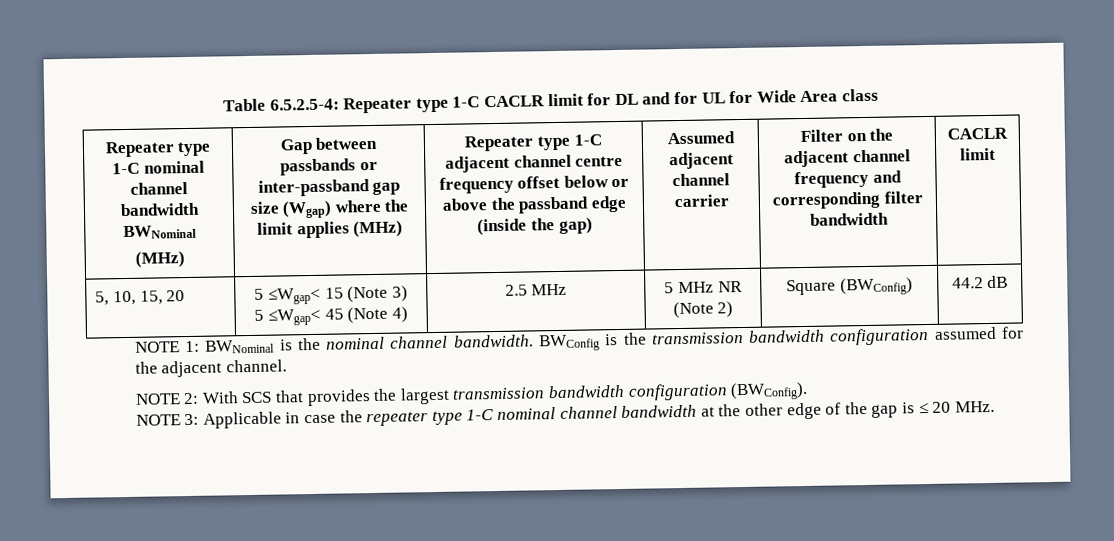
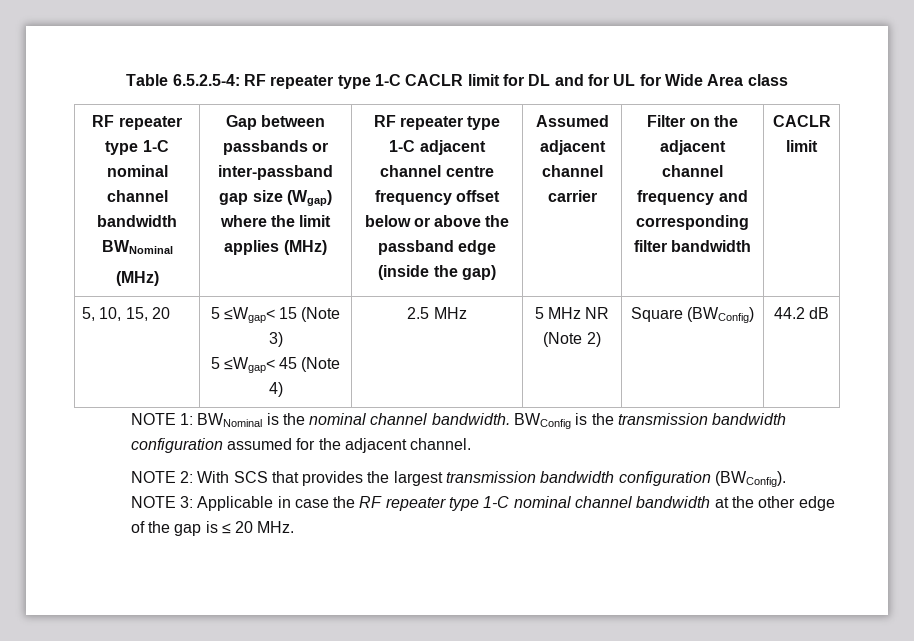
- Table 6.5.2.5-4: Repeater type 1-C CACLR limit for DL and for UL for Wide Area class
+ Table 6.5.2.5-4: RF repeater type 1-C CACLR limit for DL and for UL for Wide Area class
- Repeater type 1-C nominal channel bandwidth BWNominal
+ RF repeater type 1-C nominal channel bandwidth BWNominal
- Repeater type 1-C adjacent channel centre frequency offset below or above the passband edge (inside the gap)
+ RF repeater type 1-C adjacent channel centre frequency offset below or above the passband edge (inside the gap)
- NOTE 3: Applicable in case the repeater type 1-C nominal channel bandwidth at the other edge of the gap is ≤ 20 MHz.
+ NOTE 3: Applicable in case the RF repeater type 1-C nominal channel bandwidth at the other edge of the gap is ≤ 20 MHz.

